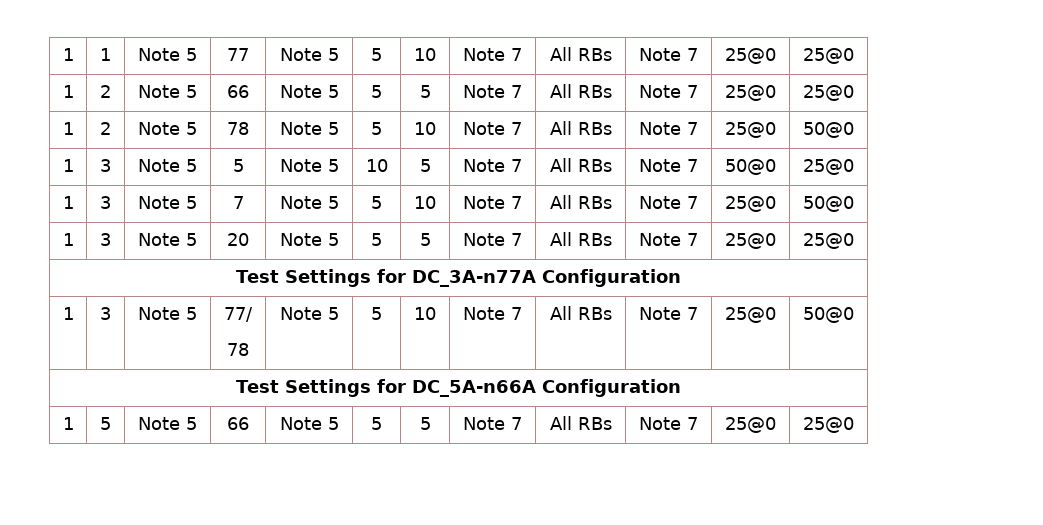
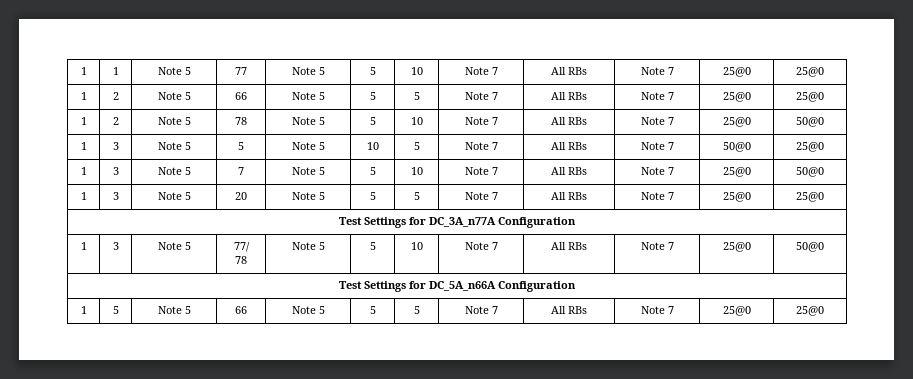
- Test Settings for DC_3A-n77A Configuration
+ Test Settings for DC_3A_n77A Configuration
- Test Settings for DC_5A-n66A Configuration
+ Test Settings for DC_5A_n66A Configuration

